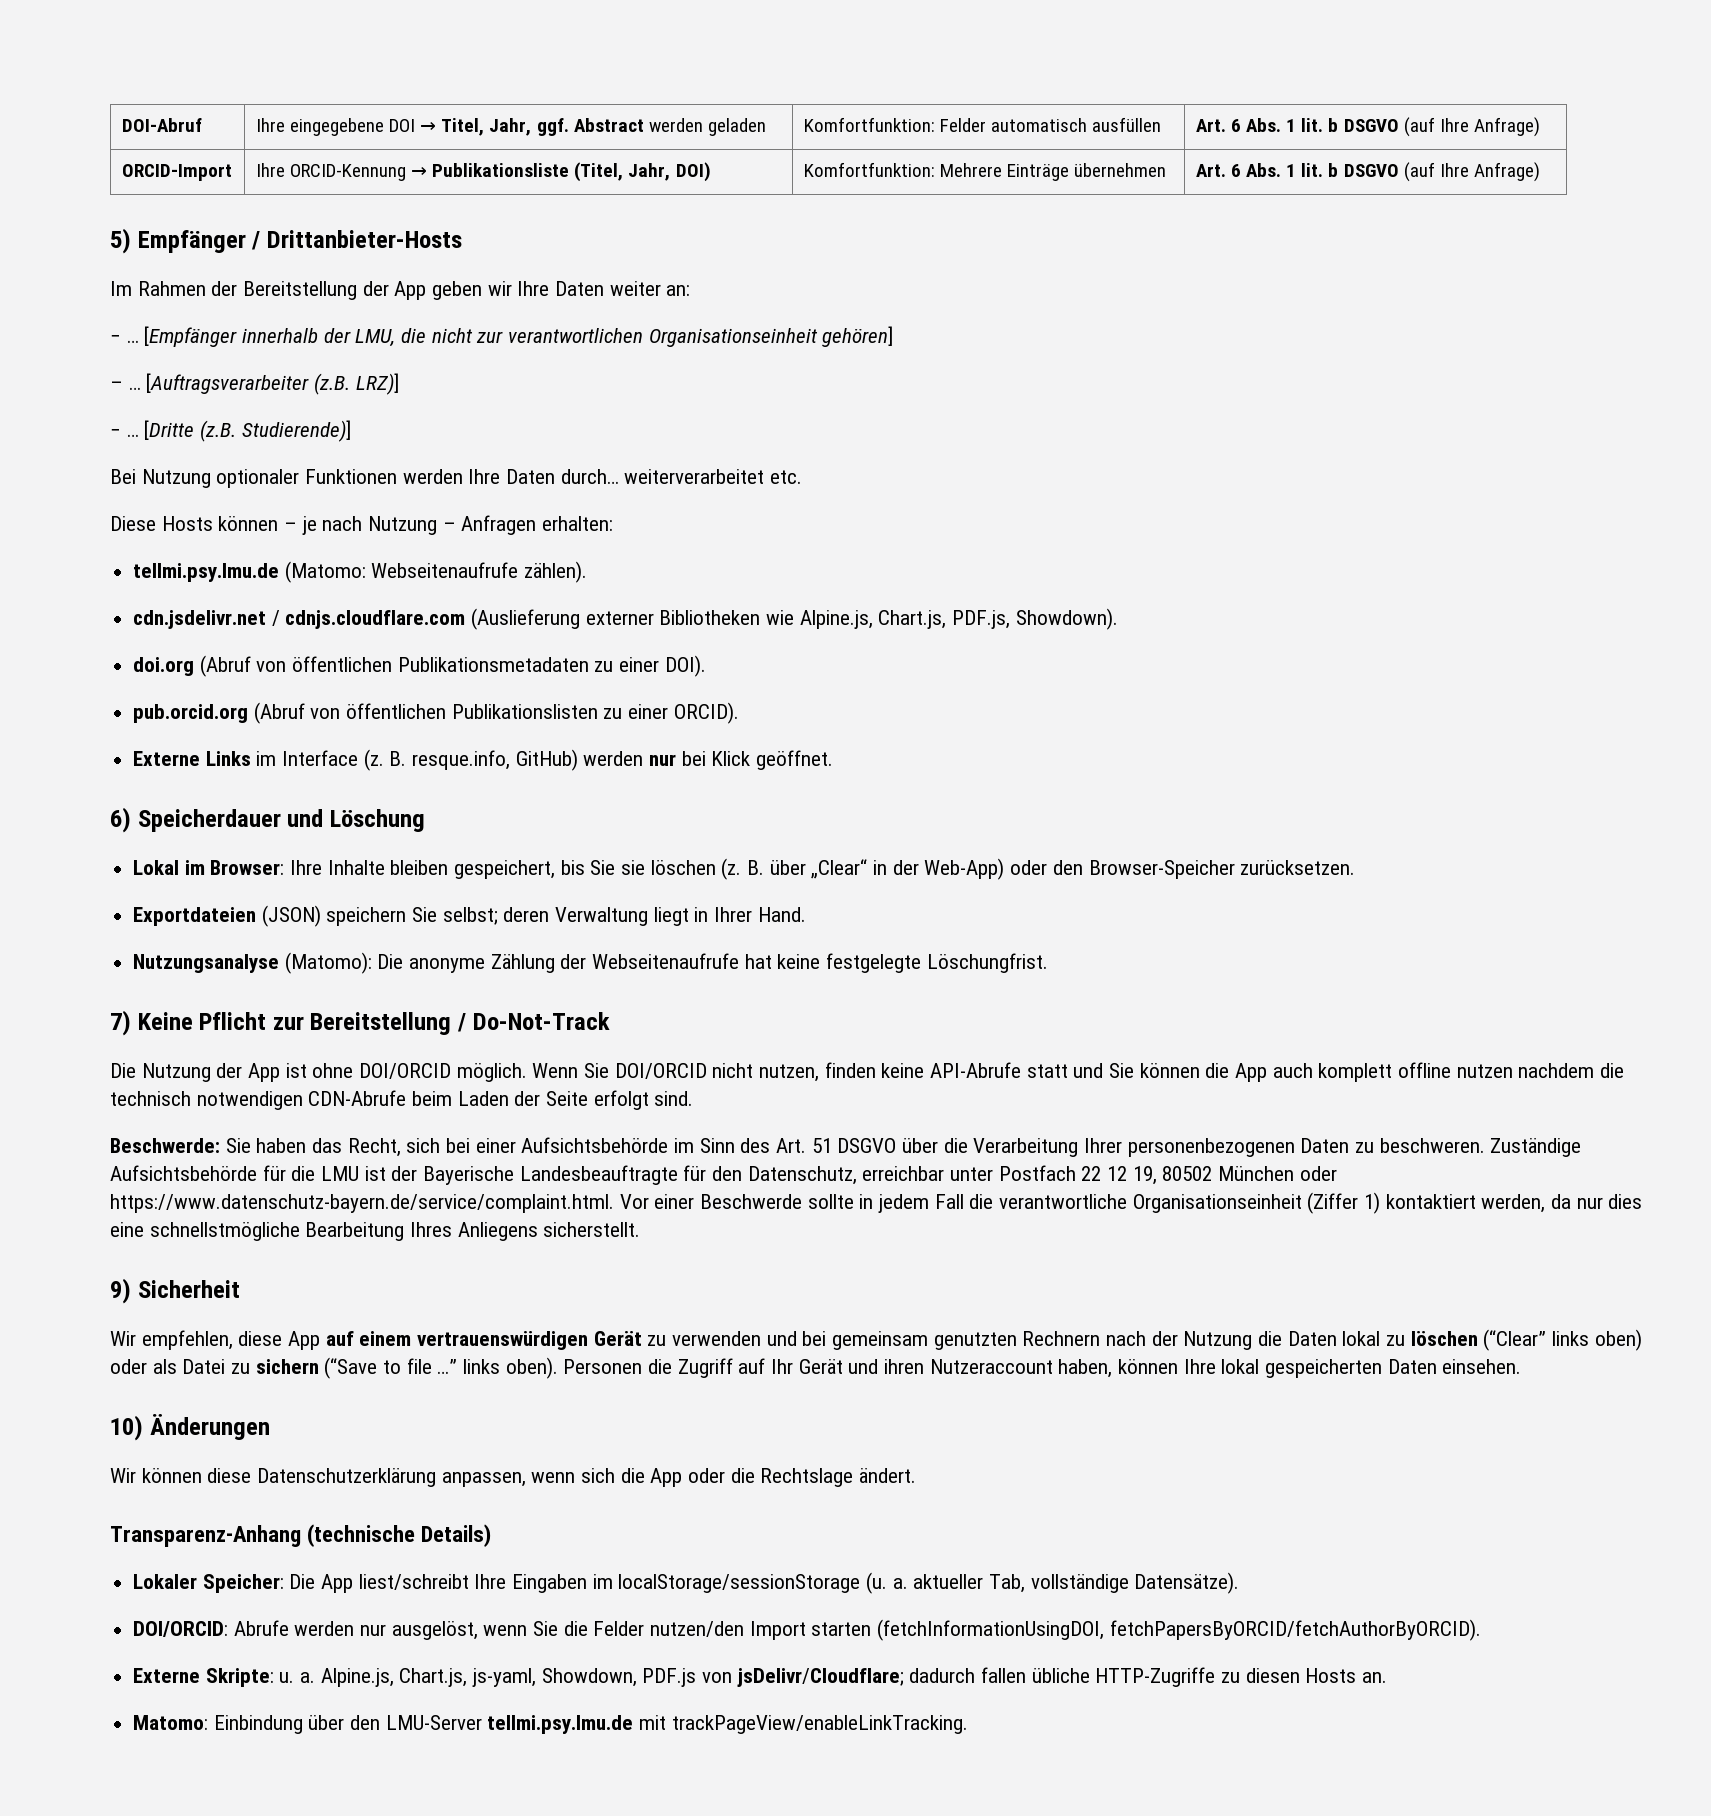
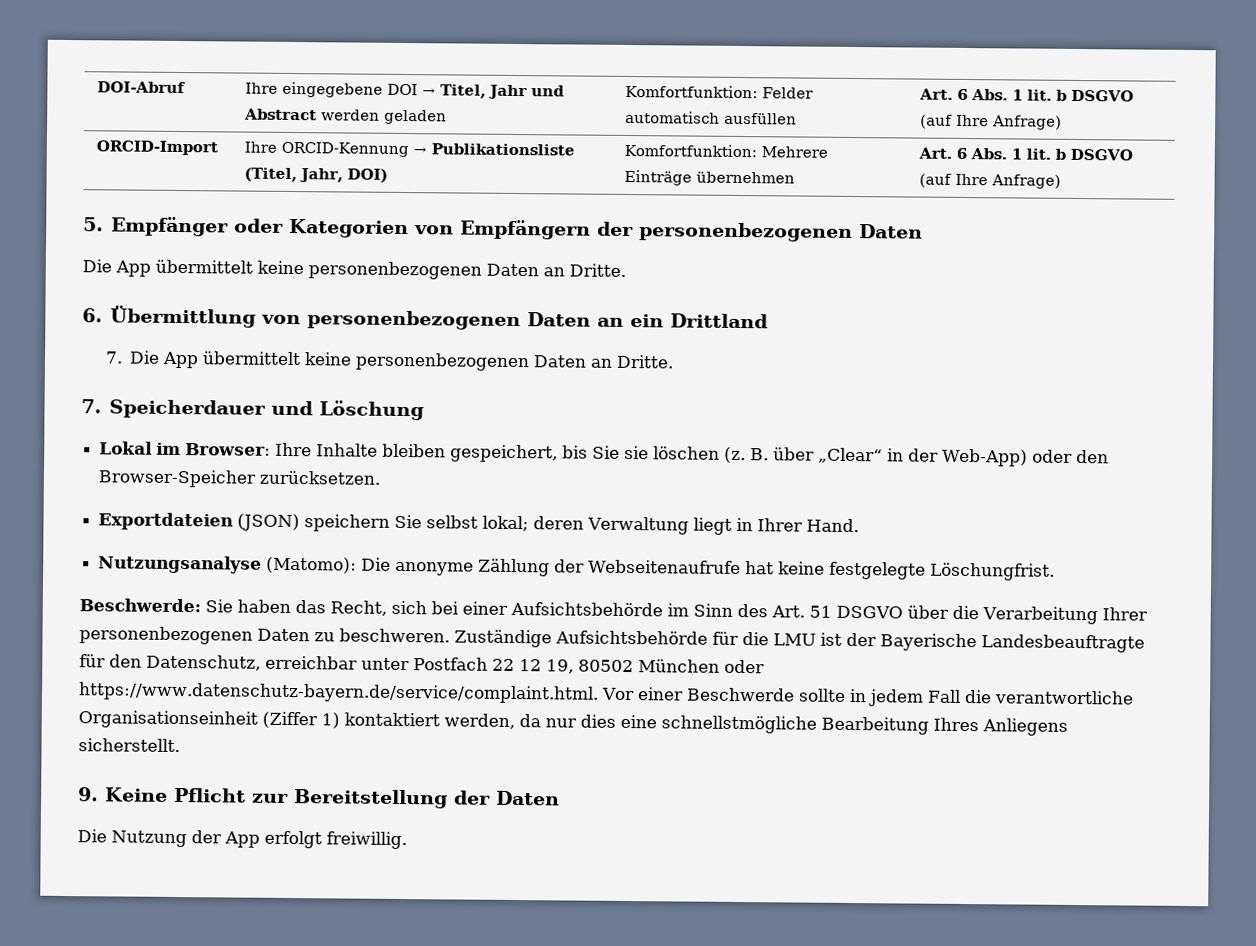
- DOI‑Abruf | Ihre eingegebene DOI → Titel, Jahr, ggf. Abstract werden geladen | Komfortfunktion: Felder automatisch ausfüllen | Art. 6 Abs. 1 lit. b DSGVO (auf Ihre Anfrage)
+ DOI‑Abruf | Ihre eingegebene DOI → Titel, Jahr und Abstract werden geladen | Komfortfunktion: Felder automatisch ausfüllen | Art. 6 Abs. 1 lit. b DSGVO (auf Ihre Anfrage)
- 5) Empfänger / Drittanbieter‑Hosts
- Im Rahmen der Bereitstellung der App geben wir Ihre Daten weiter an:
- − … [Empfänger innerhalb der LMU, die nicht zur verantwortlichen Organisationseinheit gehören]
- – … [Auftragsverarbeiter (z.B. LRZ)]
- − … [Dritte (z.B. Studierende)]
- Bei Nutzung optionaler Funktionen werden Ihre Daten durch… weiterverarbeitet etc.
- Diese Hosts können – je nach Nutzung – Anfragen erhalten:
- tellmi.psy.lmu.de (Matomo: Webseitenaufrufe zählen).
- cdn.jsdelivr.net / cdnjs.cloudflare.com (Auslieferung externer Bibliotheken wie Alpine.js, Chart.js, PDF.js, Showdown).
- doi.org (Abruf von öffentlichen Publikationsmetadaten zu einer DOI).
- pub.orcid.org (Abruf von öffentlichen Publikationslisten zu einer ORCID).
- Externe Links im Interface (z. B. resque.info, GitHub) werden nur bei Klick geöffnet.
- 6) Speicherdauer und Löschung
+ 5. Empfänger oder Kategorien von Empfängern der personenbezogenen Daten
+ Die App übermittelt keine personenbezogenen Daten an Dritte.
+ 6. Übermittlung von personenbezogenen Daten an ein Drittland
+ 7. Die App übermittelt keine personenbezogenen Daten an Dritte.
+ 7. Speicherdauer und Löschung
- Exportdateien (JSON) speichern Sie selbst; deren Verwaltung liegt in Ihrer Hand.
+ Exportdateien (JSON) speichern Sie selbst lokal; deren Verwaltung liegt in Ihrer Hand.
- 7) Keine Pflicht zur Bereitstellung / Do‑Not‑Track
- Die Nutzung der App ist ohne DOI/ORCID möglich. Wenn Sie DOI/ORCID nicht nutzen, finden keine API‑Abrufe statt und Sie können die App auch komplett offline nutzen nachdem die technisch notwendigen CDN‑Abrufe beim Laden der Seite erfolgt sind.
- 9) Sicherheit
- Wir empfehlen, diese App auf einem vertrauenswürdigen Gerät zu verwenden und bei gemeinsam genutzten Rechnern nach der Nutzung die Daten lokal zu löschen (“Clear” links oben) oder als Datei zu sichern (“Save to file …” links oben). Personen die Zugriff auf Ihr Gerät und ihren Nutzeraccount haben, können Ihre lokal gespeicherten Daten einsehen.
- 10) Änderungen
- Wir können diese Datenschutzerklärung anpassen, wenn sich die App oder die Rechtslage ändert.
- Transparenz-Anhang (technische Details)
- Lokaler Speicher: Die App liest/schreibt Ihre Eingaben im localStorage/sessionStorage (u. a. aktueller Tab, vollständige Datensätze).
- DOI/ORCID: Abrufe werden nur ausgelöst, wenn Sie die Felder nutzen/den Import starten (fetchInformationUsingDOI, fetchPapersByORCID/fetchAuthorByORCID).
- Externe Skripte: u. a. Alpine.js, Chart.js, js‑yaml, Showdown, PDF.js von jsDelivr/Cloudflare; dadurch fallen übliche HTTP‑Zugriffe zu diesen Hosts an.
- Matomo: Einbindung über den LMU-Server tellmi.psy.lmu.de mit trackPageView/enableLinkTracking.
+ 9. Keine Pflicht zur Bereitstellung der Daten
+ Die Nutzung der App erfolgt freiwillig.

